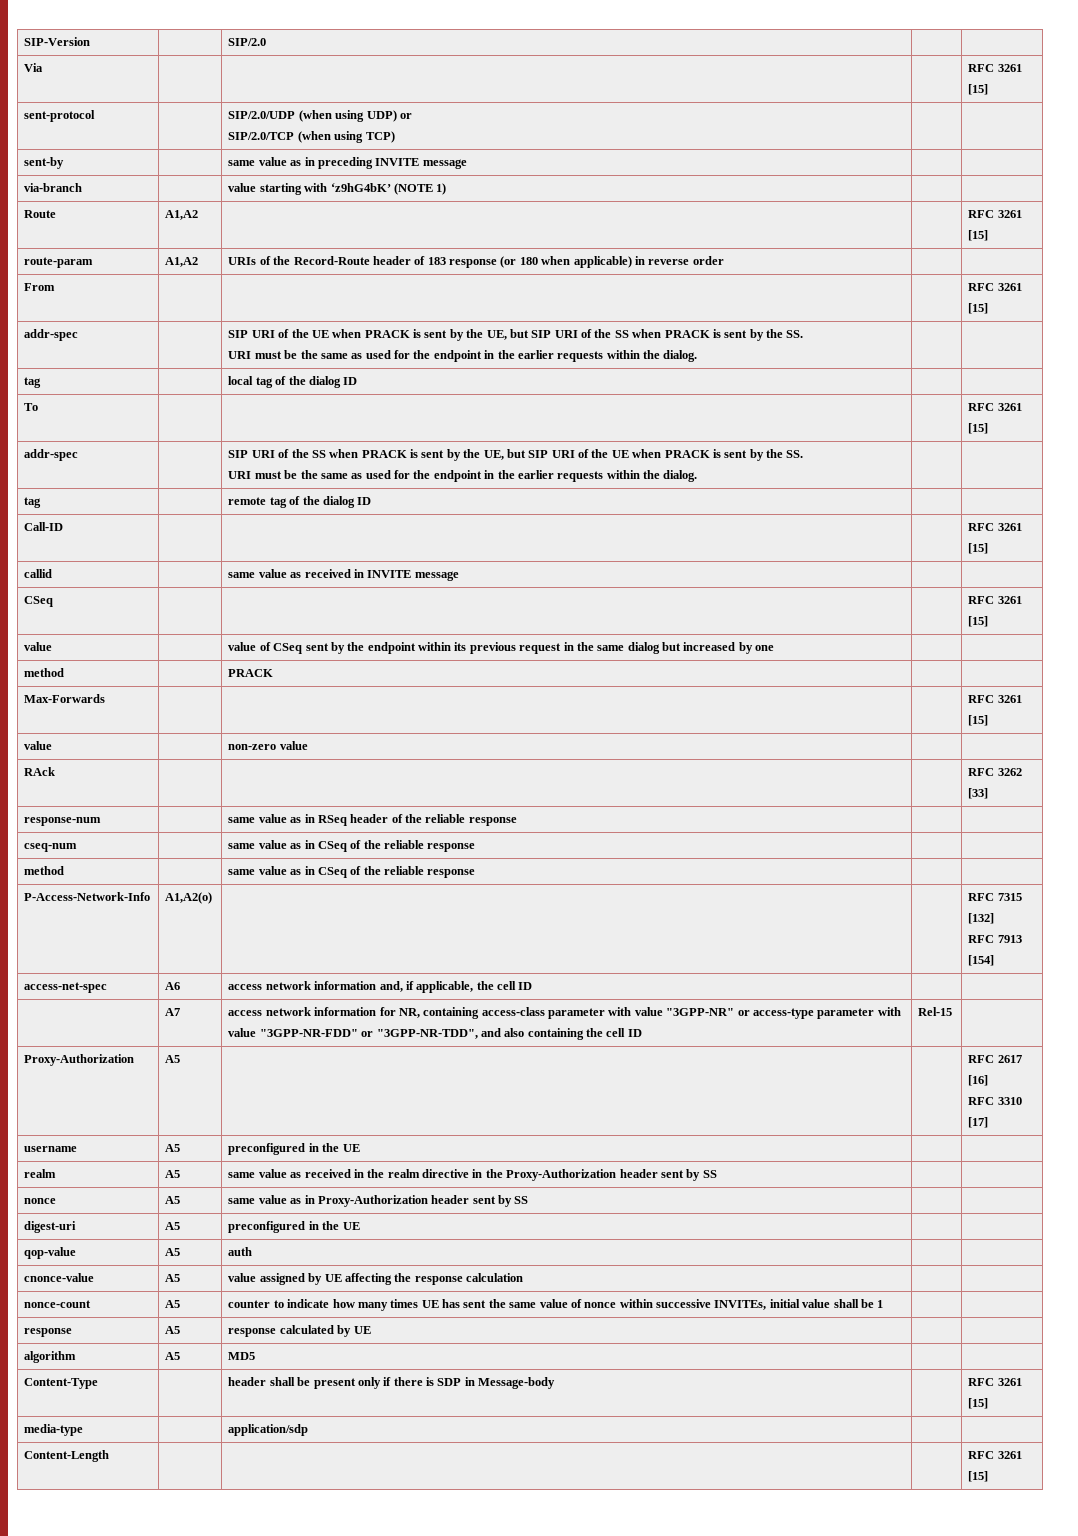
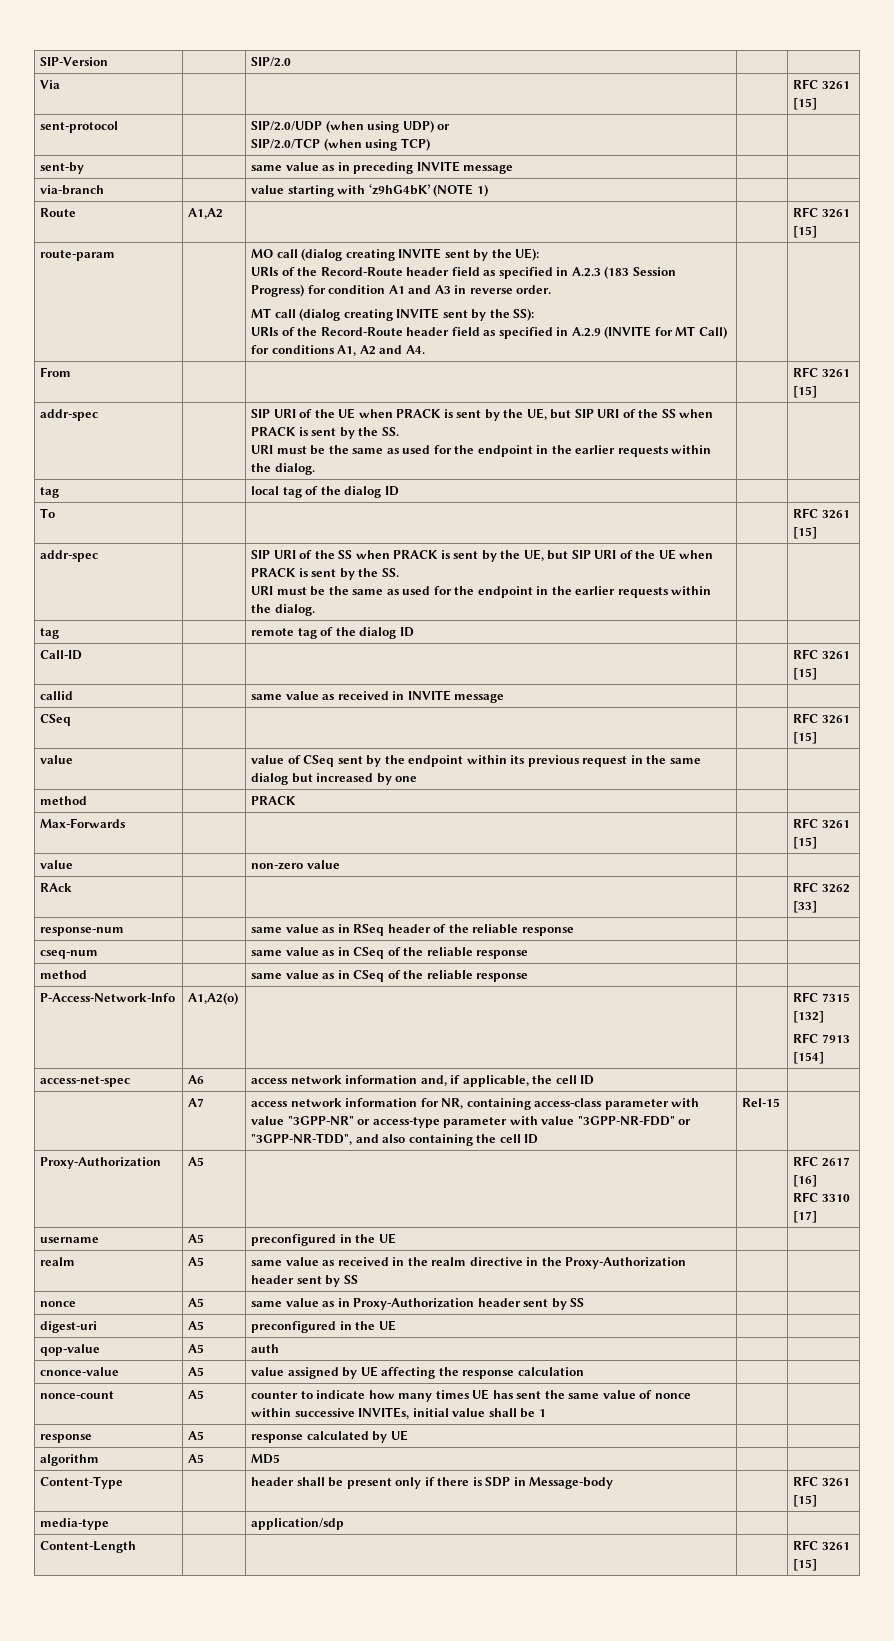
- A1,A2 | URIs of the Record-Route header of 183 response (or 180 when applicable) in reverse order
+ MO call (dialog creating INVITE sent by the UE):
+ URIs of the Record-Route header field as specified in A.2.3 (183 Session Progress) for condition A1 and A3 in reverse order.
+ MT call (dialog creating INVITE sent by the SS):
+ URIs of the Record-Route header field as specified in A.2.9 (INVITE for MT Call) for conditions A1, A2 and A4.

